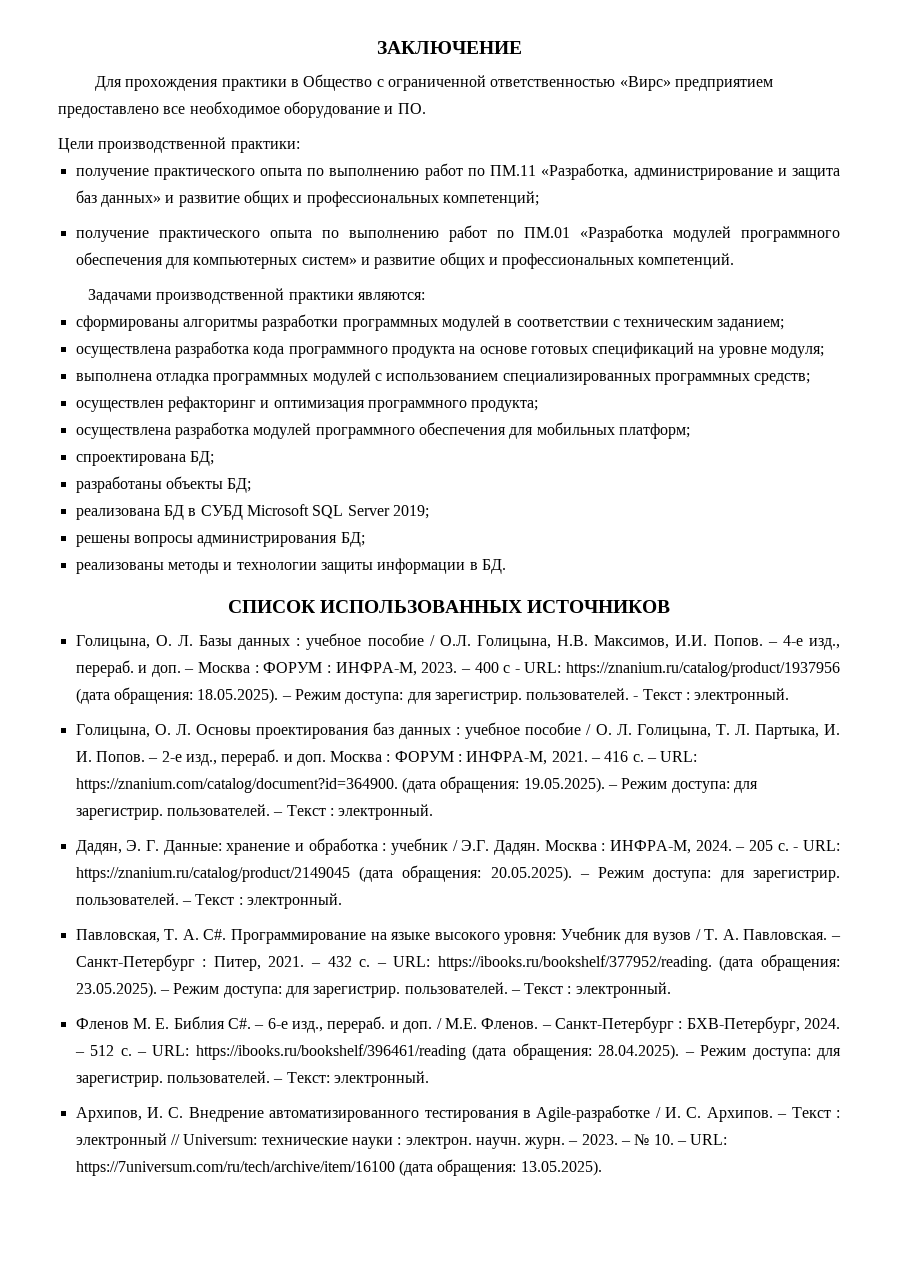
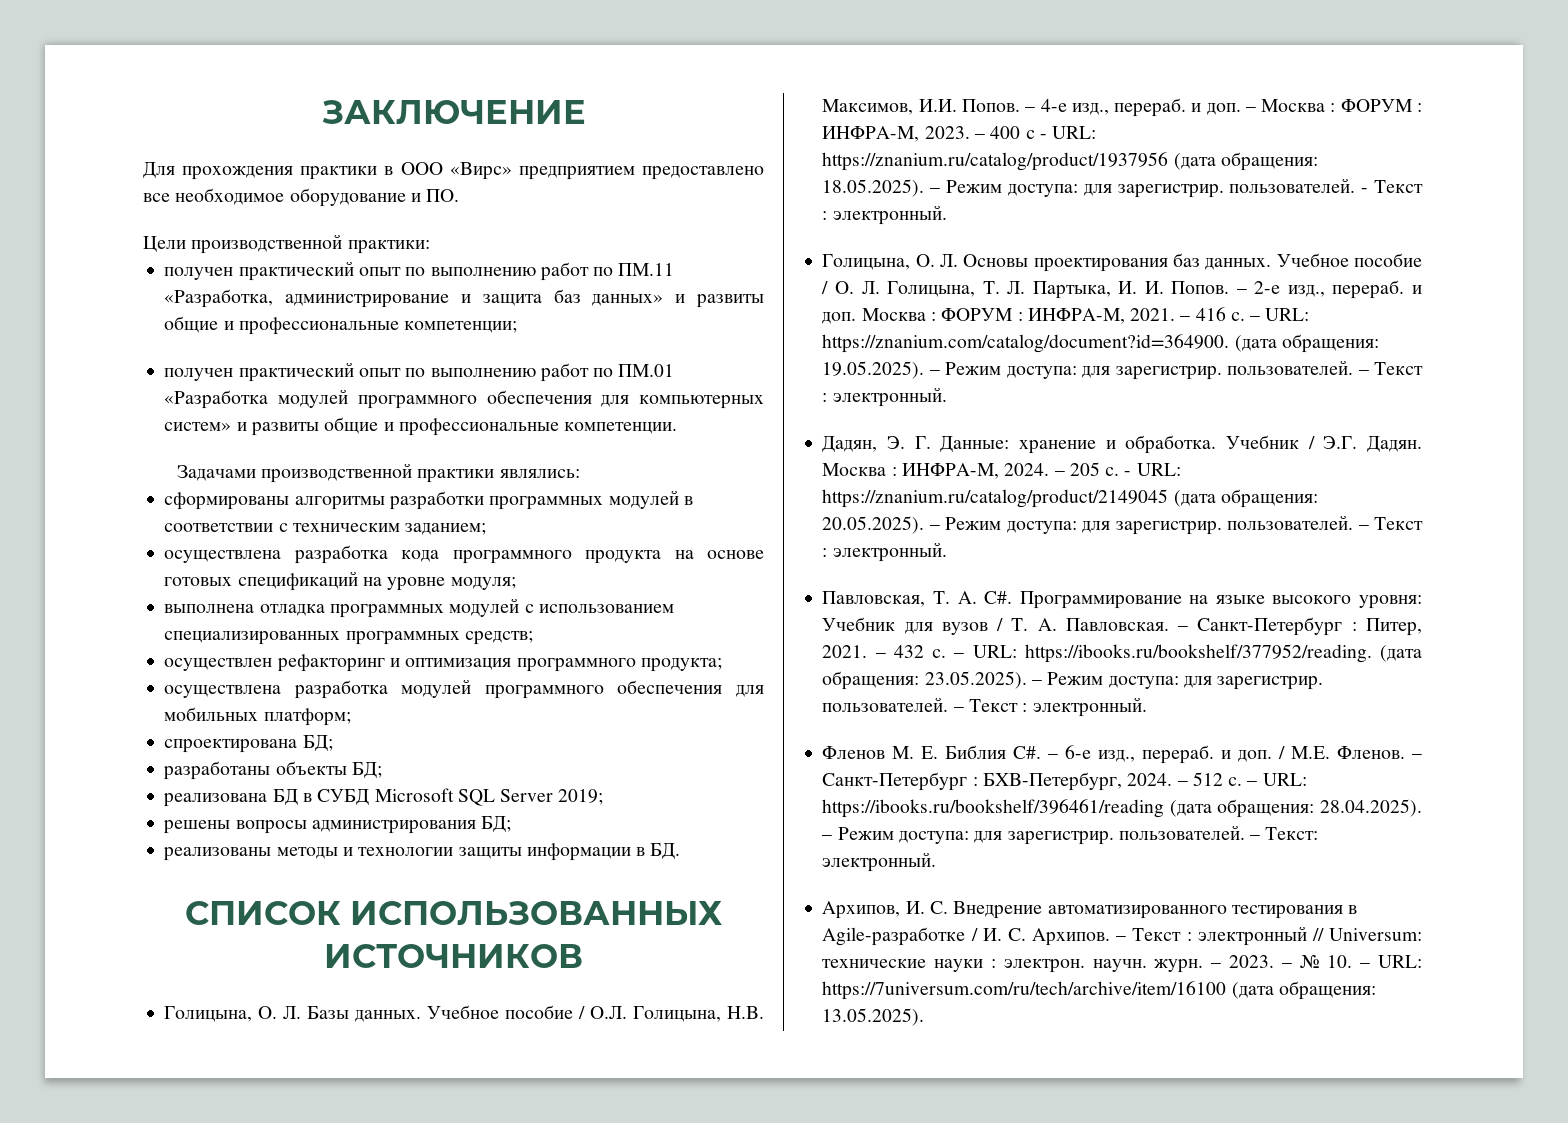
- Для прохождения практики в Общество с ограниченной ответственностью «Вирс» предприятием предоставлено все необходимое оборудование и ПО.
+ Для прохождения практики в ООО «Вирс» предприятием предоставлено все необходимое оборудование и ПО.
- получение практического опыта по выполнению работ по ПМ.11 «Разработка, администрирование и защита баз данных» и развитие общих и профессиональных компетенций;
- получение практического опыта по выполнению работ по ПМ.01 «Разработка модулей программного обеспечения для компьютерных систем» и развитие общих и профессиональных компетенций.
+ получен практический опыт по выполнению работ по ПМ.11 «Разработка, администрирование и защита баз данных» и развиты общие и профессиональные компетенции;
+ получен практический опыт по выполнению работ по ПМ.01 «Разработка модулей программного обеспечения для компьютерных систем» и развиты общие и профессиональные компетенции.
- Задачами производственной практики являются:
+ Задачами производственной практики являлись:
- Голицына, О. Л. Базы данных : учебное пособие / О.Л. Голицына, Н.В. Максимов, И.И. Попов.
+ Голицына, О. Л. Базы данных. Учебное пособие / О.Л. Голицына, Н.В. Максимов, И.И. Попов.
- Голицына, О. Л. Основы проектирования баз данных : учебное пособие / О. Л. Голицына, Т. Л. Партыка, И. И. Попов.
+ Голицына, О. Л. Основы проектирования баз данных. Учебное пособие / О. Л. Голицына, Т. Л. Партыка, И. И. Попов.
- Дадян, Э. Г. Данные: хранение и обработка : учебник / Э.Г. Дадян.
+ Дадян, Э. Г. Данные: хранение и обработка. Учебник / Э.Г. Дадян.

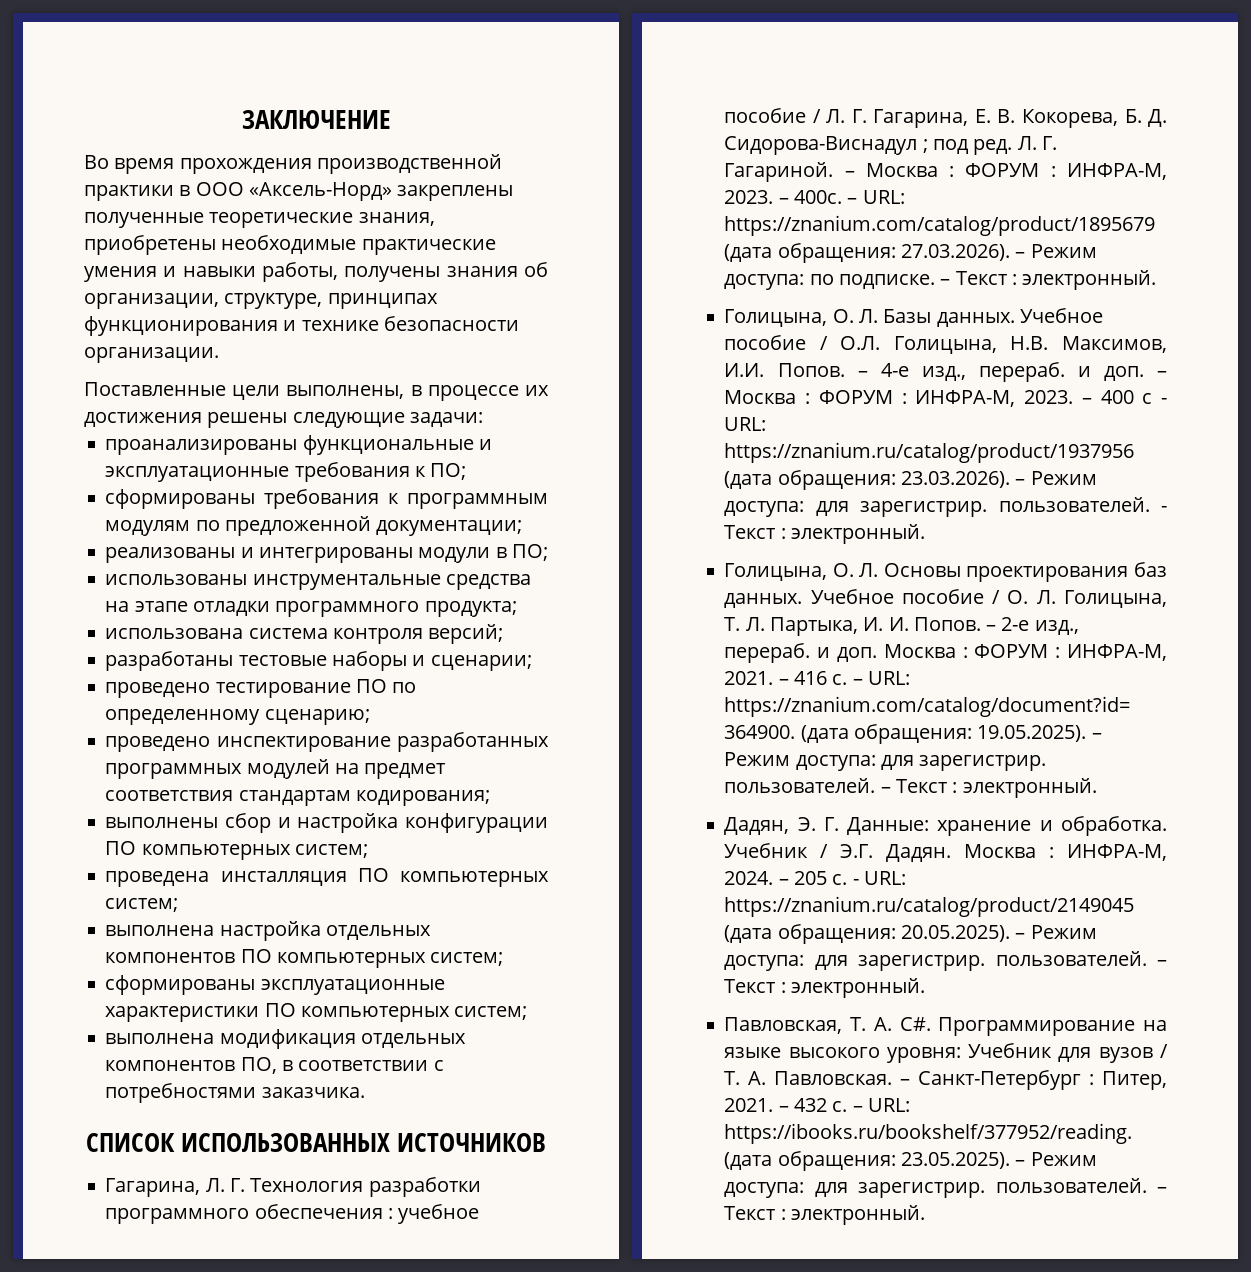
- Для прохождения практики в ООО «Вирс» предприятием предоставлено все необходимое оборудование и ПО.
- Цели производственной практики:
- получен практический опыт по выполнению работ по ПМ.11 «Разработка, администрирование и защита баз данных» и развиты общие и профессиональные компетенции;
- получен практический опыт по выполнению работ по ПМ.01 «Разработка модулей программного обеспечения для компьютерных систем» и развиты общие и профессиональные компетенции.
- Задачами производственной практики являлись:
- сформированы алгоритмы разработки программных модулей в соответствии с техническим заданием;
- осуществлена разработка кода программного продукта на основе готовых спецификаций на уровне модуля;
- выполнена отладка программных модулей с использованием специализированных программных средств;
- осуществлен рефакторинг и оптимизация программного продукта;
- осуществлена разработка модулей программного обеспечения для мобильных платформ;
- спроектирована БД;
- разработаны объекты БД;
- реализована БД в СУБД Microsoft SQL Server 2019;
- решены вопросы администрирования БД;
- реализованы методы и технологии защиты информации в БД.
+ Во время прохождения производственной практики в ООО «Аксель-Норд» закреплены полученные теоретические знания, приобретены необходимые практические умения и навыки работы, получены знания об организации, структуре, принципах функционирования и технике безопасности организации.
+ Поставленные цели выполнены, в процессе их достижения решены следующие задачи:
+ проанализированы функциональные и эксплуатационные требования к ПО;
+ сформированы требования к программным модулям по предложенной документации;
+ реализованы и интегрированы модули в ПО;
+ использованы инструментальные средства на этапе отладки программного продукта;
+ использована система контроля версий;
+ разработаны тестовые наборы и сценарии;
+ проведено тестирование ПО по определенному сценарию;
+ проведено инспектирование разработанных программных модулей на предмет соответствия стандартам кодирования;
+ выполнены сбор и настройка конфигурации ПО компьютерных систем;
+ проведена инсталляция ПО компьютерных систем;
+ выполнена настройка отдельных компонентов ПО компьютерных систем;
+ сформированы эксплуатационные характеристики ПО компьютерных систем;
+ выполнена модификация отдельных компонентов ПО, в соответствии с потребностями заказчика.
  СПИСОК ИСПОЛЬЗОВАННЫХ ИСТОЧНИКОВ
+ Гагарина, Л. Г. Технология разработки программного обеспечения : учебное пособие / Л. Г. Гагарина, Е. В. Кокорева, Б. Д. Сидорова-Виснадул ; под ред. Л. Г. Гагариной. – Москва : ФОРУМ : ИНФРА-М, 2023. – 400с. – URL: https://znanium.com/catalog/product/1895679 (дата обращения: 27.03.2026). – Режим доступа: по подписке. – Текст : электронный.
- – 400 с - URL: https://znanium.ru/catalog/product/1937956 (дата обращения: 18.05.2025). – Режим доступа: для зарегистрир. пользователей.
+ – 400 с - URL: https://znanium.ru/catalog/product/1937956 (дата обращения: 23.03.2026). – Режим доступа: для зарегистрир. пользователей.
- Фленов М. Е. Библия C#. – 6-е изд., перераб. и доп. / М.Е. Фленов. – Санкт-Петербург : БХВ-Петербург, 2024. – 512 с. – URL: https://ibooks.ru/bookshelf/396461/reading (дата обращения: 28.04.2025). – Режим доступа: для зарегистрир. пользователей. – Текст: электронный.
- Архипов, И. С. Внедрение автоматизированного тестирования в Agile-разработке / И. С. Архипов. – Текст : электронный // Universum: технические науки : электрон. научн. журн. – 2023. – № 10. – URL: https://7universum.com/ru/tech/archive/item/16100 (дата обращения: 13.05.2025).

